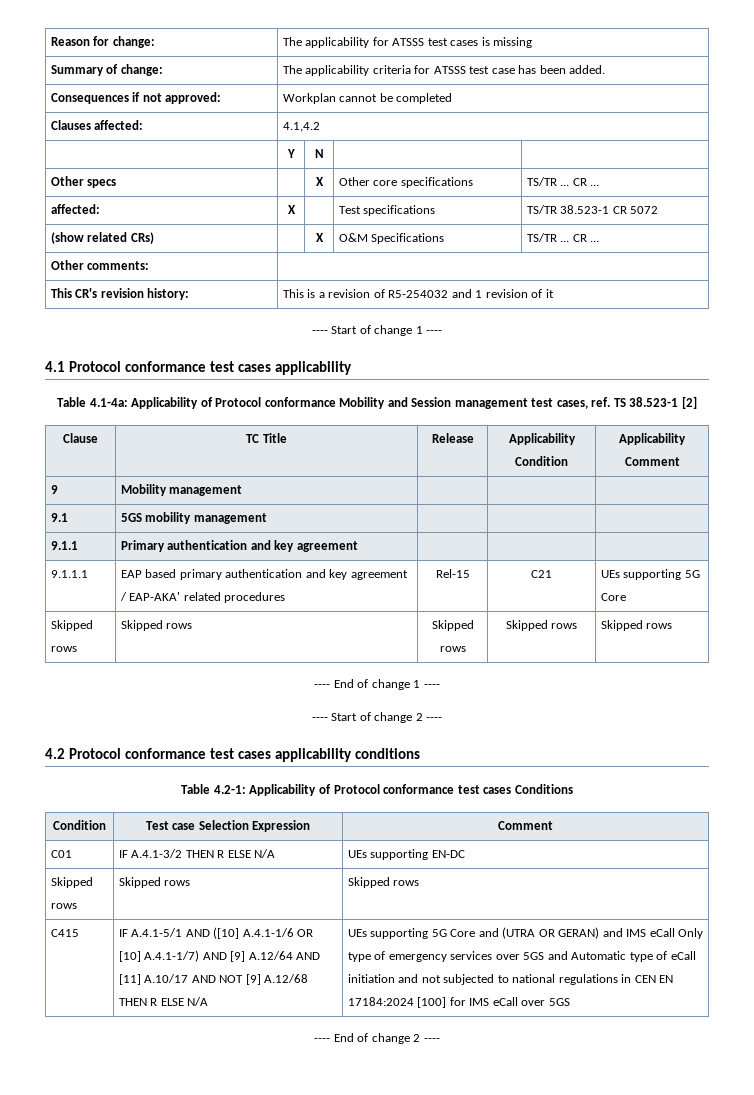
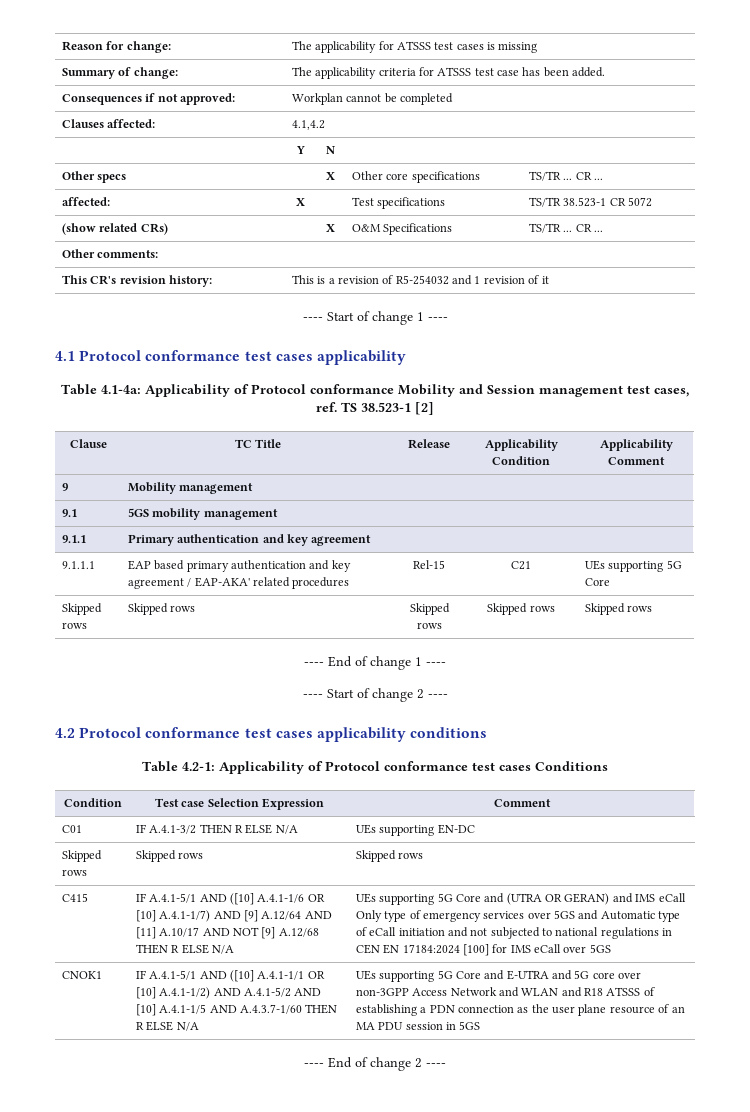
+ CNOK1 | IF A.4.1-5/1 AND ([10] A.4.1-1/1 OR [10] A.4.1-1/2) AND A.4.1-5/2 AND [10] A.4.1-1/5 AND A.4.3.7-1/60 THEN R ELSE N/A | UEs supporting 5G Core and E-UTRA and 5G core over non-3GPP Access Network and WLAN and R18 ATSSS of establishing a PDN connection as the user plane resource of an MA PDU session in 5GS

